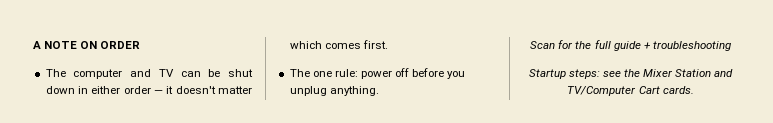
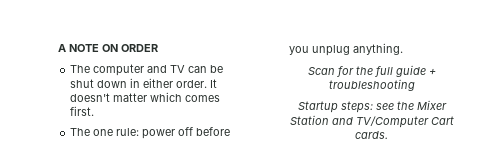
- The computer and TV can be shut down in either order — it doesn't matter which comes first.
+ The computer and TV can be shut down in either order. It doesn't matter which comes first.

